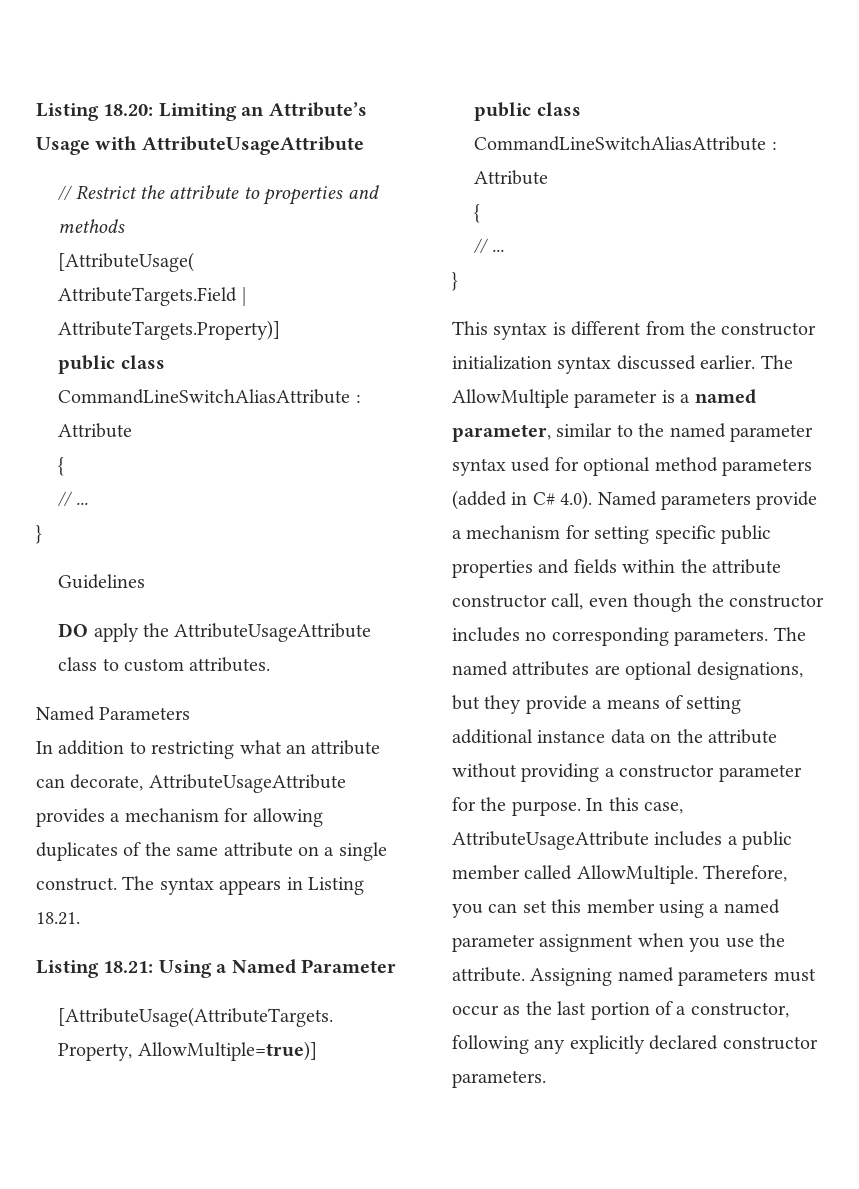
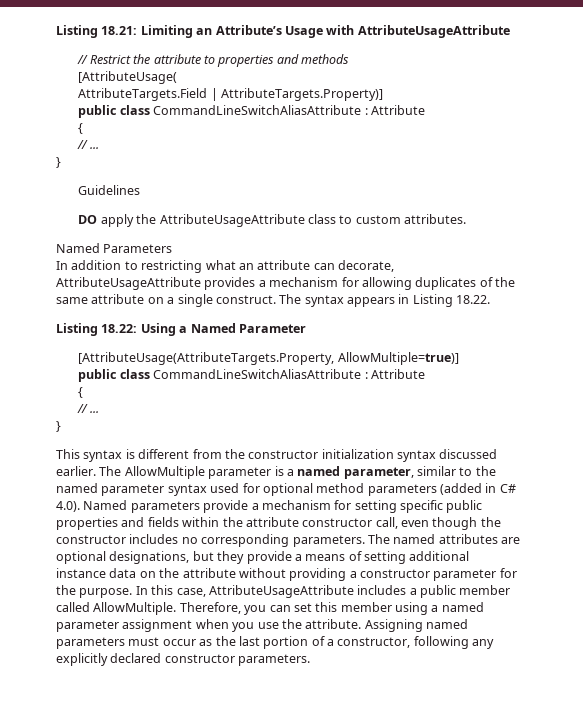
- Listing 18.20: Limiting an Attribute’s Usage with AttributeUsageAttribute
+ Listing 18.21: Limiting an Attribute’s Usage with AttributeUsageAttribute
- The syntax appears in Listing 18.21.
- Listing 18.21: Using a Named Parameter
+ The syntax appears in Listing 18.22.
+ Listing 18.22: Using a Named Parameter

